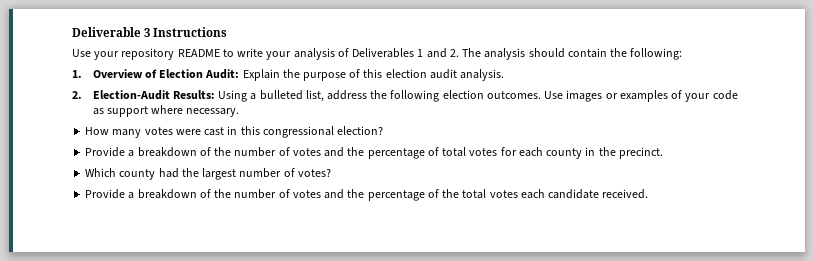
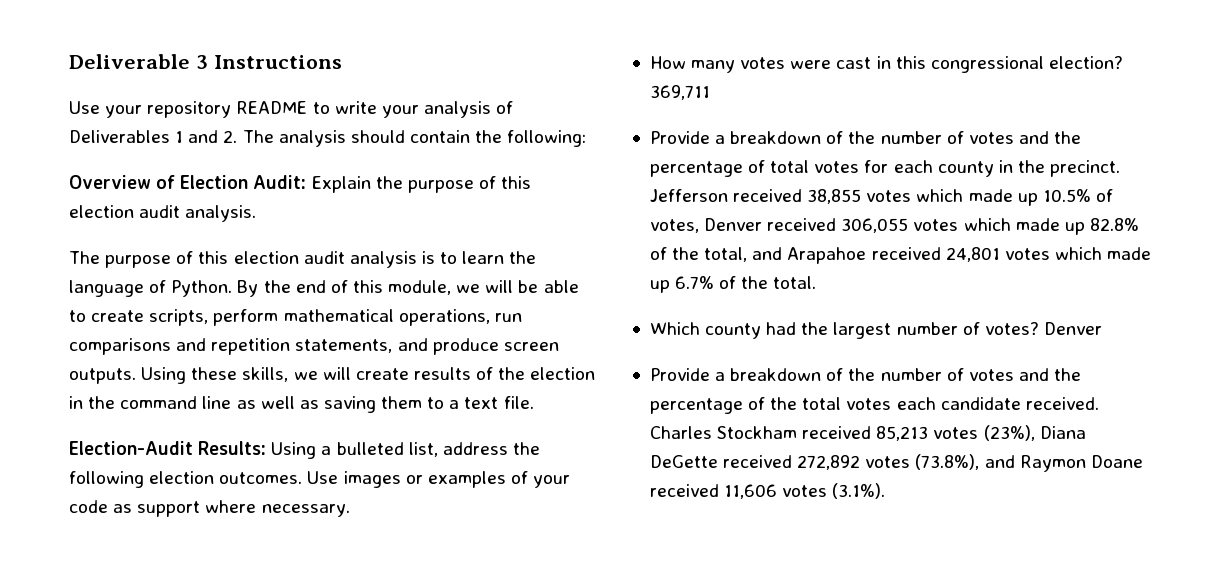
- 1. Overview of Election Audit: Explain the purpose of this election audit analysis.
+ Overview of Election Audit: Explain the purpose of this election audit analysis.
- 2. Election-Audit Results: Using a bulleted list, address the following election outcomes.
+ The purpose of this election audit analysis is to learn the language of Python. By the end of this module, we will be able to create scripts, perform mathematical operations, run comparisons and repetition statements, and produce screen outputs. Using these skills, we will create results of the election in the command line as well as saving them to a text file.
+ Election-Audit Results: Using a bulleted list, address the following election outcomes.
+ 369,711
+ Jefferson received 38,855 votes which made up 10.5% of votes, Denver received 306,055 votes which made up 82.8% of the total, and Arapahoe received 24,801 votes which made up 6.7% of the total.
- Which county had the largest number of votes?
+ Which county had the largest number of votes? Denver
+ Charles Stockham received 85,213 votes (23%), Diana DeGette received 272,892 votes (73.8%), and Raymon Doane received 11,606 votes (3.1%).

